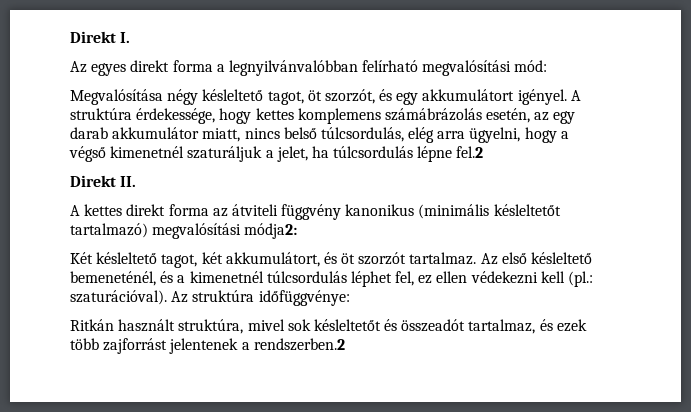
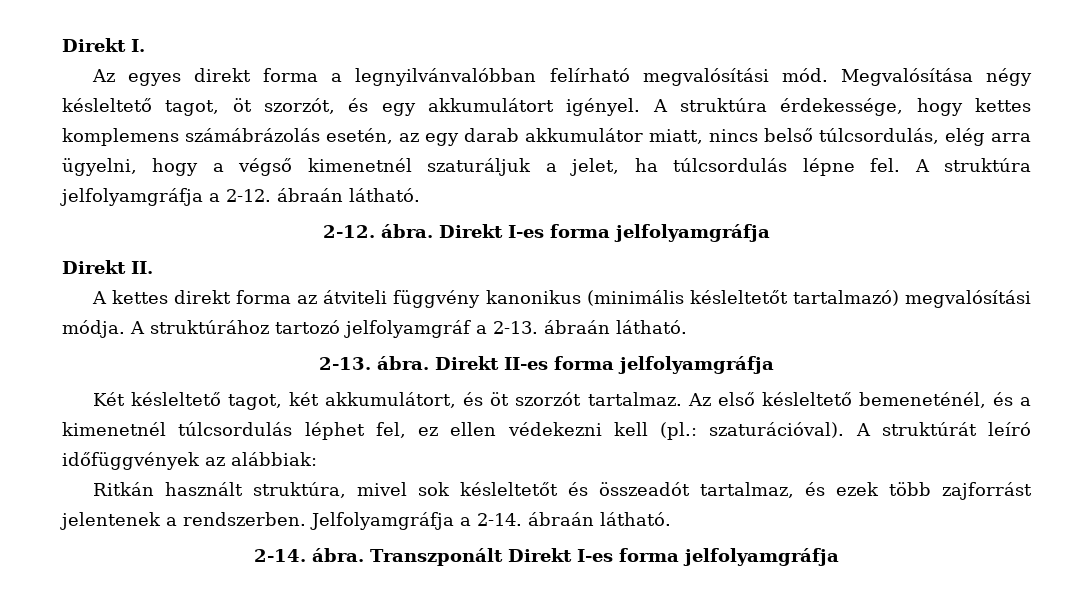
- Az egyes direkt forma a legnyilvánvalóbban felírható megvalósítási mód:
- Megvalósítása négy késleltető tagot, öt szorzót, és egy akkumulátort igényel.
+ Az egyes direkt forma a legnyilvánvalóbban felírható megvalósítási mód. Megvalósítása négy késleltető tagot, öt szorzót, és egy akkumulátort igényel.
- A struktúra érdekessége, hogy kettes komplemens számábrázolás esetén, az egy darab akkumulátor miatt, nincs belső túlcsordulás, elég arra ügyelni, hogy a végső kimenetnél szaturáljuk a jelet, ha túlcsordulás lépne fel.2
+ A struktúra érdekessége, hogy kettes komplemens számábrázolás esetén, az egy darab akkumulátor miatt, nincs belső túlcsordulás, elég arra ügyelni, hogy a végső kimenetnél szaturáljuk a jelet, ha túlcsordulás lépne fel. A struktúra jelfolyamgráfja a 2-12. ábraán látható.
+ 2-12. ábra. Direkt I-es forma jelfolyamgráfja
- A kettes direkt forma az átviteli függvény kanonikus (minimális késleltetőt tartalmazó) megvalósítási módja2:
+ A kettes direkt forma az átviteli függvény kanonikus (minimális késleltetőt tartalmazó) megvalósítási módja. A struktúrához tartozó jelfolyamgráf a 2-13. ábraán látható.
+ 2-13. ábra. Direkt II-es forma jelfolyamgráfja
- Az struktúra időfüggvénye:
+ A struktúrát leíró időfüggvények az alábbiak:
- Ritkán használt struktúra, mivel sok késleltetőt és összeadót tartalmaz, és ezek több zajforrást jelentenek a rendszerben.2
+ Ritkán használt struktúra, mivel sok késleltetőt és összeadót tartalmaz, és ezek több zajforrást jelentenek a rendszerben. Jelfolyamgráfja a 2-14. ábraán látható.
+ 2-14. ábra. Transzponált Direkt I-es forma jelfolyamgráfja

